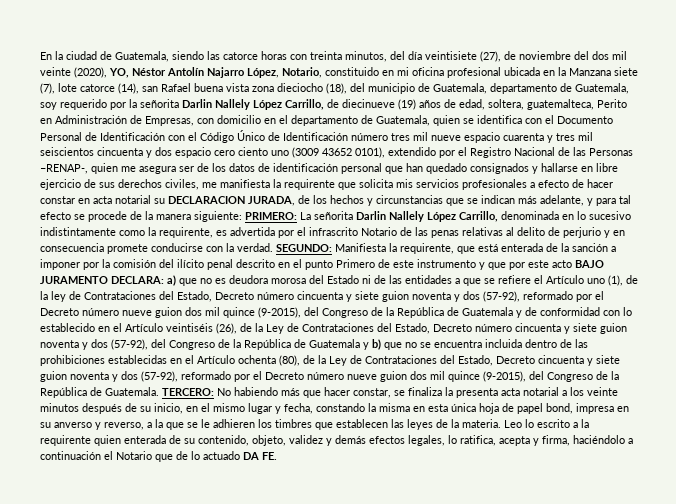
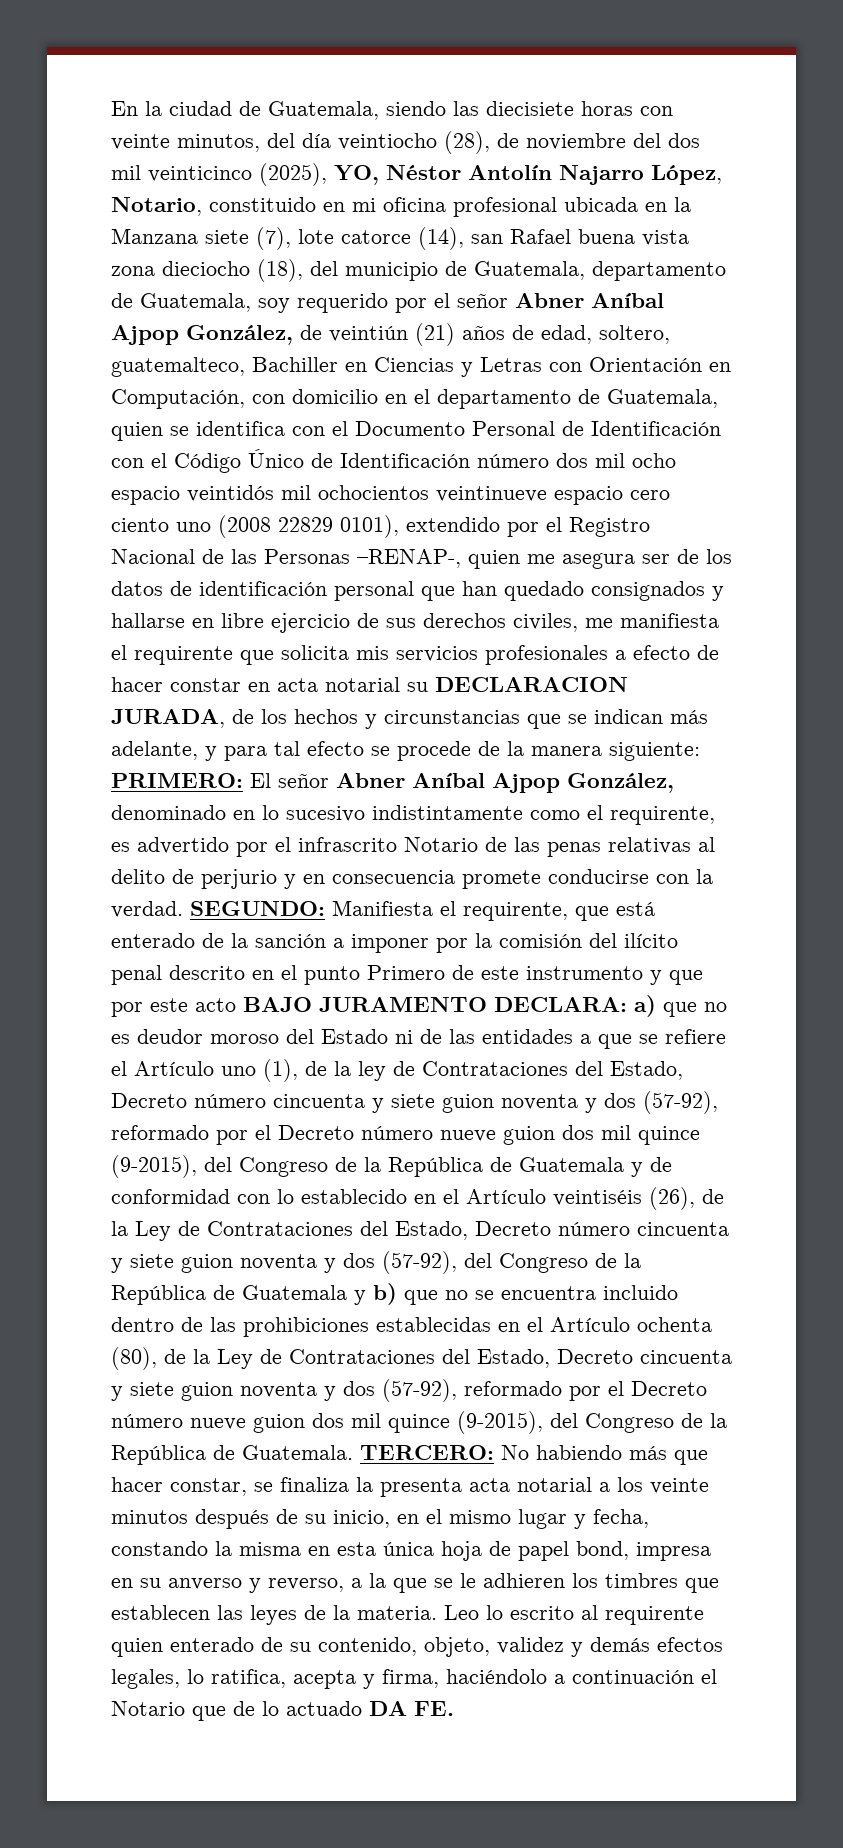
- En la ciudad de Guatemala, siendo las catorce horas con treinta minutos, del día veintisiete (27), de noviembre del dos mil veinte (2020), YO, Néstor Antolín Najarro López, Notario, constituido en mi oficina profesional ubicada en la Manzana siete (7), lote catorce (14), san Rafael buena vista zona dieciocho (18), del municipio de Guatemala, departamento de Guatemala, soy requerido por la señorita Darlin Nallely López Carrillo, de diecinueve (19) años de edad, soltera, guatemalteca, Perito en Administración de Empresas, con domicilio en el departamento de Guatemala, quien se identifica con el Documento Personal de Identificación con el Código Único de Identificación número tres mil nueve espacio cuarenta y tres mil seiscientos cincuenta y dos espacio cero ciento uno (3009 43652 0101), extendido por el Registro Nacional de las Personas –RENAP-, quien me asegura ser de los datos de identificación personal que han quedado consignados y hallarse en libre ejercicio de sus derechos civiles, me manifiesta la requirente que solicita mis servicios profesionales a efecto de hacer constar en acta notarial su DECLARACION JURADA, de los hechos y circunstancias que se indican más adelante, y para tal efecto se procede de la manera siguiente:
+ En la ciudad de Guatemala, siendo las diecisiete horas con veinte minutos, del día veintiocho (28), de noviembre del dos mil veinticinco (2025), YO, Néstor Antolín Najarro López, Notario, constituido en mi oficina profesional ubicada en la Manzana siete (7), lote catorce (14), san Rafael buena vista zona dieciocho (18), del municipio de Guatemala, departamento de Guatemala, soy requerido por el señor Abner Aníbal Ajpop González, de veintiún (21) años de edad, soltero, guatemalteco, Bachiller en Ciencias y Letras con Orientación en Computación, con domicilio en el departamento de Guatemala, quien se identifica con el Documento Personal de Identificación con el Código Único de Identificación número dos mil ocho espacio veintidós mil ochocientos veintinueve espacio cero ciento uno (2008 22829 0101), extendido por el Registro Nacional de las Personas –RENAP-, quien me asegura ser de los datos de identificación personal que han quedado consignados y hallarse en libre ejercicio de sus derechos civiles, me manifiesta el requirente que solicita mis servicios profesionales a efecto de hacer constar en acta notarial su DECLARACION JURADA, de los hechos y circunstancias que se indican más adelante, y para tal efecto se procede de la manera siguiente:
- La señorita Darlin Nallely López Carrillo, denominada en lo sucesivo indistintamente como la requirente, es advertida por el infrascrito Notario de las penas relativas al delito de perjurio y en consecuencia promete conducirse con la verdad.
+ El señor Abner Aníbal Ajpop González, denominado en lo sucesivo indistintamente como el requirente, es advertido por el infrascrito Notario de las penas relativas al delito de perjurio y en consecuencia promete conducirse con la verdad.
- Manifiesta la requirente, que está enterada de la sanción a imponer por la comisión del ilícito penal descrito en el punto Primero de este instrumento y que por este acto BAJO JURAMENTO DECLARA:
+ Manifiesta el requirente, que está enterado de la sanción a imponer por la comisión del ilícito penal descrito en el punto Primero de este instrumento y que por este acto BAJO JURAMENTO DECLARA:
- a) que no es deudora morosa del Estado ni de las entidades a que se refiere el Artículo uno (1), de la ley de Contrataciones del Estado, Decreto número cincuenta y siete guion noventa y dos (57-92), reformado por el Decreto número nueve guion dos mil quince (9-2015), del Congreso de la República de Guatemala y de conformidad con lo establecido en el Artículo veintiséis (26), de la Ley de Contrataciones del Estado, Decreto número cincuenta y siete guion noventa y dos (57-92), del Congreso de la República de Guatemala y b) que no se encuentra incluida dentro de las prohibiciones establecidas en el Artículo ochenta (80), de la Ley de Contrataciones del Estado, Decreto cincuenta y siete guion noventa y dos (57-92), reformado por el Decreto número nueve guion dos mil quince (9-2015), del Congreso de la República de Guatemala.
+ a) que no es deudor moroso del Estado ni de las entidades a que se refiere el Artículo uno (1), de la ley de Contrataciones del Estado, Decreto número cincuenta y siete guion noventa y dos (57-92), reformado por el Decreto número nueve guion dos mil quince (9-2015), del Congreso de la República de Guatemala y de conformidad con lo establecido en el Artículo veintiséis (26), de la Ley de Contrataciones del Estado, Decreto número cincuenta y siete guion noventa y dos (57-92), del Congreso de la República de Guatemala y b) que no se encuentra incluido dentro de las prohibiciones establecidas en el Artículo ochenta (80), de la Ley de Contrataciones del Estado, Decreto cincuenta y siete guion noventa y dos (57-92), reformado por el Decreto número nueve guion dos mil quince (9-2015), del Congreso de la República de Guatemala.
- Leo lo escrito a la requirente quien enterada de su contenido, objeto, validez y demás efectos legales, lo ratifica, acepta y firma, haciéndolo a continuación el Notario que de lo actuado DA FE.
+ Leo lo escrito al requirente quien enterado de su contenido, objeto, validez y demás efectos legales, lo ratifica, acepta y firma, haciéndolo a continuación el Notario que de lo actuado DA FE.

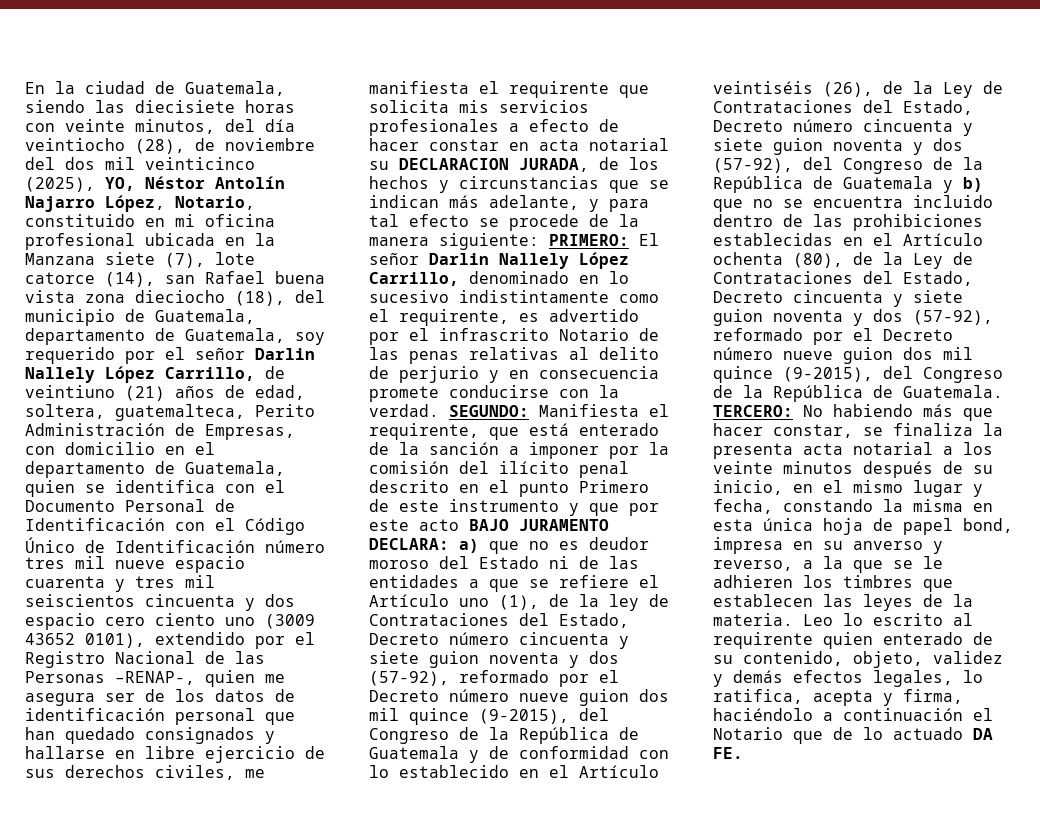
- En la ciudad de Guatemala, siendo las diecisiete horas con veinte minutos, del día veintiocho (28), de noviembre del dos mil veinticinco (2025), YO, Néstor Antolín Najarro López, Notario, constituido en mi oficina profesional ubicada en la Manzana siete (7), lote catorce (14), san Rafael buena vista zona dieciocho (18), del municipio de Guatemala, departamento de Guatemala, soy requerido por el señor Abner Aníbal Ajpop González, de veintiún (21) años de edad, soltero, guatemalteco, Bachiller en Ciencias y Letras con Orientación en Computación, con domicilio en el departamento de Guatemala, quien se identifica con el Documento Personal de Identificación con el Código Único de Identificación número dos mil ocho espacio veintidós mil ochocientos veintinueve espacio cero ciento uno (2008 22829 0101), extendido por el Registro Nacional de las Personas –RENAP-, quien me asegura ser de los datos de identificación personal que han quedado consignados y hallarse en libre ejercicio de sus derechos civiles, me manifiesta el requirente que solicita mis servicios profesionales a efecto de hacer constar en acta notarial su DECLARACION JURADA, de los hechos y circunstancias que se indican más adelante, y para tal efecto se procede de la manera siguiente:
+ En la ciudad de Guatemala, siendo las diecisiete horas con veinte minutos, del día veintiocho (28), de noviembre del dos mil veinticinco (2025), YO, Néstor Antolín Najarro López, Notario, constituido en mi oficina profesional ubicada en la Manzana siete (7), lote catorce (14), san Rafael buena vista zona dieciocho (18), del municipio de Guatemala, departamento de Guatemala, soy requerido por el señor Darlin Nallely López Carrillo, de veintiuno (21) años de edad, soltera, guatemalteca, Perito Administración de Empresas, con domicilio en el departamento de Guatemala, quien se identifica con el Documento Personal de Identificación con el Código Único de Identificación número tres mil nueve espacio cuarenta y tres mil seiscientos cincuenta y dos espacio cero ciento uno (3009 43652 0101), extendido por el Registro Nacional de las Personas –RENAP-, quien me asegura ser de los datos de identificación personal que han quedado consignados y hallarse en libre ejercicio de sus derechos civiles, me manifiesta el requirente que solicita mis servicios profesionales a efecto de hacer constar en acta notarial su DECLARACION JURADA, de los hechos y circunstancias que se indican más adelante, y para tal efecto se procede de la manera siguiente:
- El señor Abner Aníbal Ajpop González, denominado en lo sucesivo indistintamente como el requirente, es advertido por el infrascrito Notario de las penas relativas al delito de perjurio y en consecuencia promete conducirse con la verdad.
+ El señor Darlin Nallely López Carrillo, denominado en lo sucesivo indistintamente como el requirente, es advertido por el infrascrito Notario de las penas relativas al delito de perjurio y en consecuencia promete conducirse con la verdad.

